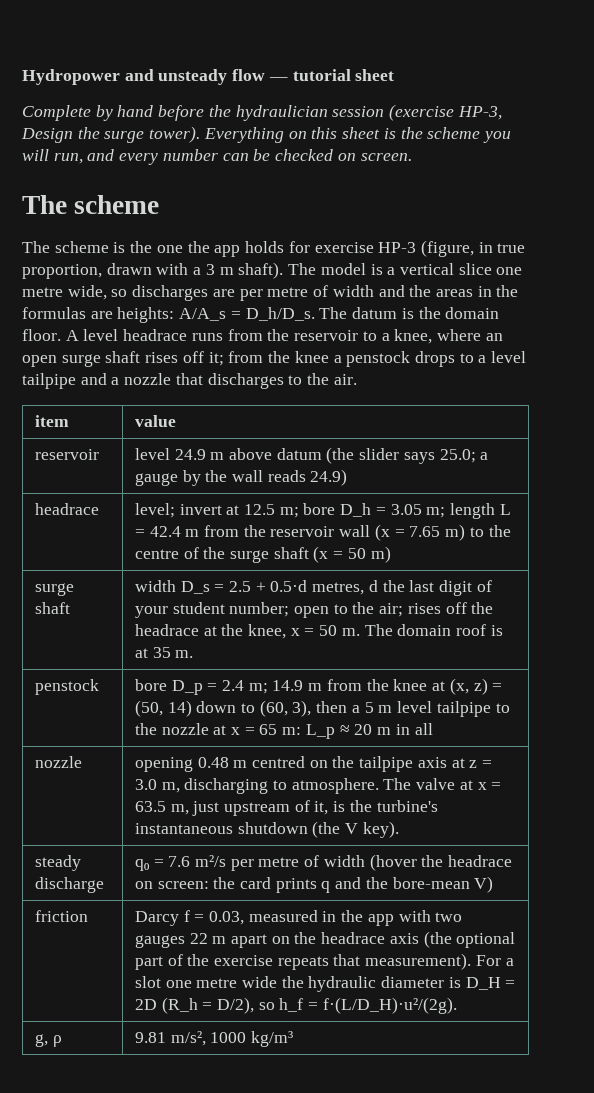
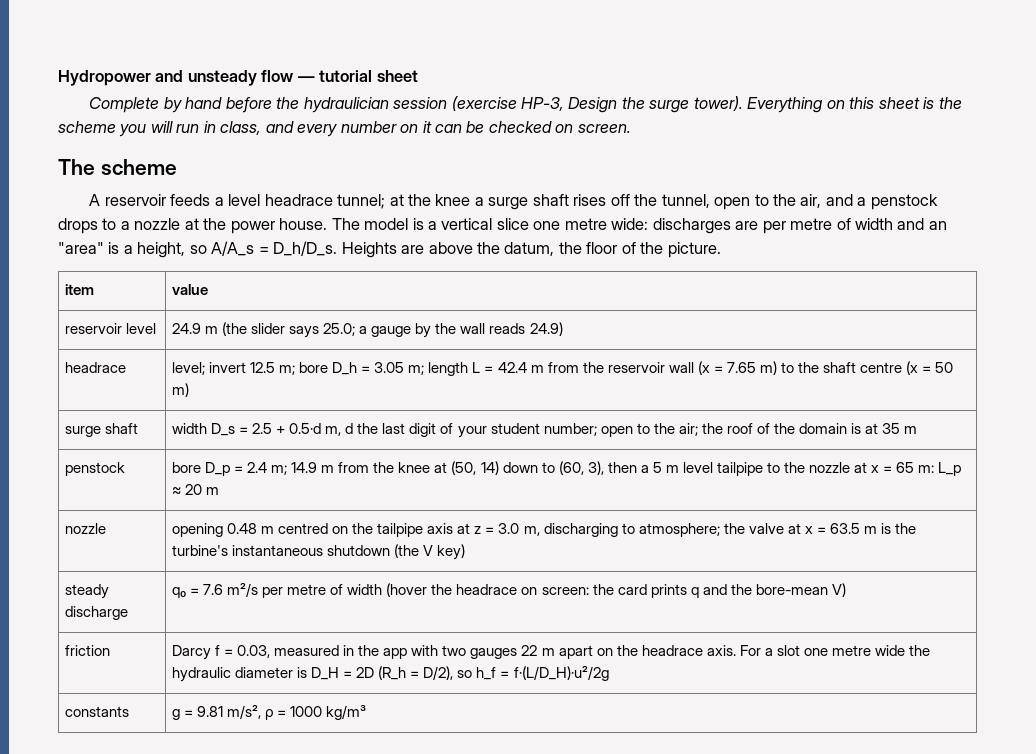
- Everything on this sheet is the scheme you will run, and every number can be checked on screen.
+ Everything on this sheet is the scheme you will run in class, and every number on it can be checked on screen.
- The scheme is the one the app holds for exercise HP-3 (figure, in true proportion, drawn with a 3 m shaft).
+ A reservoir feeds a level headrace tunnel; at the knee a surge shaft rises off the tunnel, open to the air, and a penstock drops to a nozzle at the power house.
- The model is a vertical slice one metre wide, so discharges are per metre of width and the areas in the formulas are heights: A/A_s = D_h/D_s. The datum is the domain floor. A level headrace runs from the reservoir to a knee, where an open surge shaft rises off it; from the knee a penstock drops to a level tailpipe and a nozzle that discharges to the air.
+ The model is a vertical slice one metre wide: discharges are per metre of width and an "area" is a height, so A/A_s = D_h/D_s. Heights are above the datum, the floor of the picture.
- reservoir | level 24.9 m above datum (the slider says 25.0; a gauge by the wall reads 24.9)
+ reservoir level | 24.9 m (the slider says 25.0; a gauge by the wall reads 24.9)
- headrace | level; invert at 12.5 m; bore D_h = 3.05 m; length L = 42.4 m from the reservoir wall (x = 7.65 m) to the centre of the surge shaft (x = 50 m)
+ headrace | level; invert 12.5 m; bore D_h = 3.05 m; length L = 42.4 m from the reservoir wall (x = 7.65 m) to the shaft centre (x = 50 m)
- surge shaft | width D_s = 2.5 + 0.5·d metres, d the last digit of your student number; open to the air; rises off the headrace at the knee, x = 50 m. The domain roof is at 35 m.
+ surge shaft | width D_s = 2.5 + 0.5·d m, d the last digit of your student number; open to the air; the roof of the domain is at 35 m
- bore D_p = 2.4 m; 14.9 m from the knee at (x, z) = (50, 14) down to (60, 3), then a 5 m level tailpipe to the nozzle at x = 65 m: L_p ≈ 20 m in all
+ bore D_p = 2.4 m; 14.9 m from the knee at (50, 14) down to (60, 3), then a 5 m level tailpipe to the nozzle at x = 65 m: L_p ≈ 20 m
- nozzle | opening 0.48 m centred on the tailpipe axis at z = 3.0 m, discharging to atmosphere. The valve at x = 63.5 m, just upstream of it, is the turbine's instantaneous shutdown (the V key).
+ nozzle | opening 0.48 m centred on the tailpipe axis at z = 3.0 m, discharging to atmosphere; the valve at x = 63.5 m is the turbine's instantaneous shutdown (the V key)
- Darcy f = 0.03, measured in the app with two gauges 22 m apart on the headrace axis (the optional part of the exercise repeats that measurement).
+ Darcy f = 0.03, measured in the app with two gauges 22 m apart on the headrace axis.
- For a slot one metre wide the hydraulic diameter is D_H = 2D (R_h = D/2), so h_f = f·(L/D_H)·u²/(2g).
- g, ρ | 9.81 m/s², 1000 kg/m³
+ For a slot one metre wide the hydraulic diameter is D_H = 2D (R_h = D/2), so h_f = f·(L/D_H)·u²/2g
+ constants | g = 9.81 m/s², ρ = 1000 kg/m³

